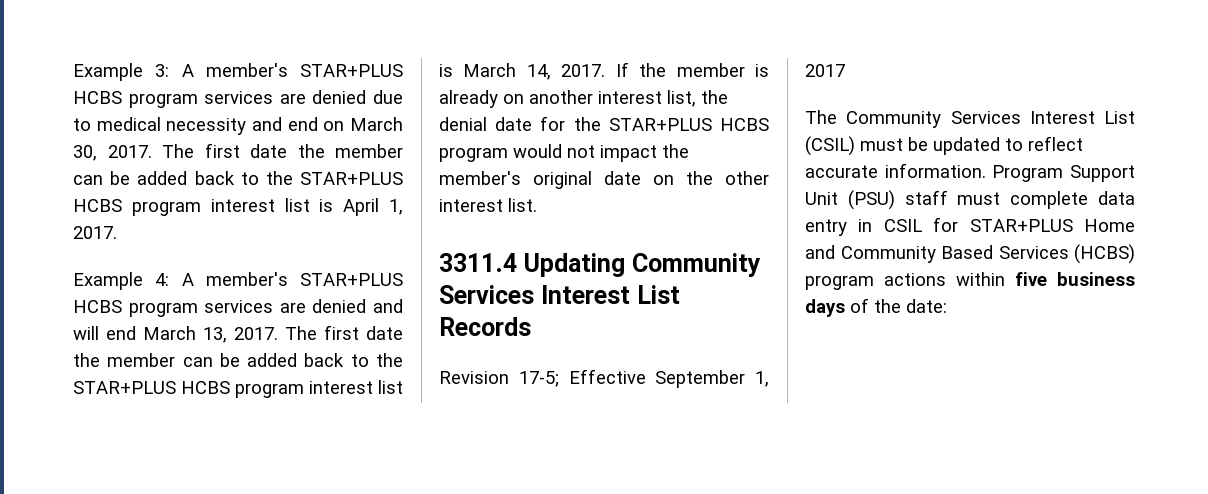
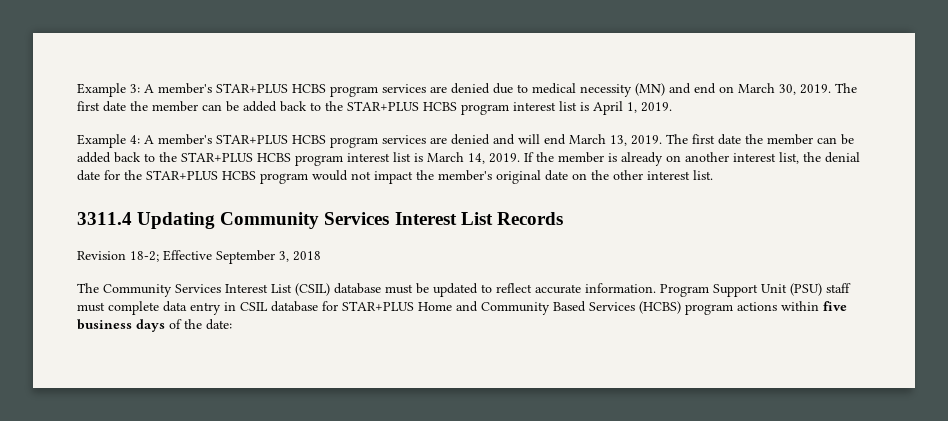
- Example 3: A member's STAR+PLUS HCBS program services are denied due to medical necessity and end on March 30, 2017.
+ Example 3: A member's STAR+PLUS HCBS program services are denied due to medical necessity (MN) and end on March 30, 2019.
- The first date the member can be added back to the STAR+PLUS HCBS program interest list is April 1, 2017.
+ The first date the member can be added back to the STAR+PLUS HCBS program interest list is April 1, 2019.
- Example 4: A member's STAR+PLUS HCBS program services are denied and will end March 13, 2017.
+ Example 4: A member's STAR+PLUS HCBS program services are denied and will end March 13, 2019.
- The first date the member can be added back to the STAR+PLUS HCBS program interest list is March 14, 2017.
+ The first date the member can be added back to the STAR+PLUS HCBS program interest list is March 14, 2019.
- Revision 17-5; Effective September 1, 2017
+ Revision 18-2; Effective September 3, 2018
- The Community Services Interest List (CSIL) must be updated to reflect accurate information.
+ The Community Services Interest List (CSIL) database must be updated to reflect accurate information.
- Program Support Unit (PSU) staff must complete data entry in CSIL for STAR+PLUS Home and Community Based Services (HCBS) program actions within five business days of the date:
+ Program Support Unit (PSU) staff must complete data entry in CSIL database for STAR+PLUS Home and Community Based Services (HCBS) program actions within five business days of the date:

